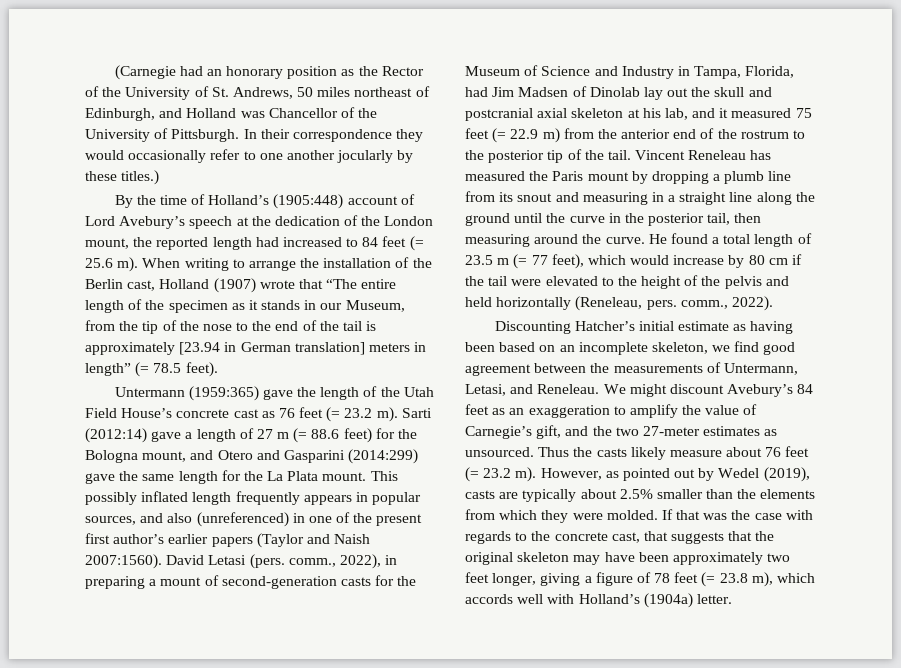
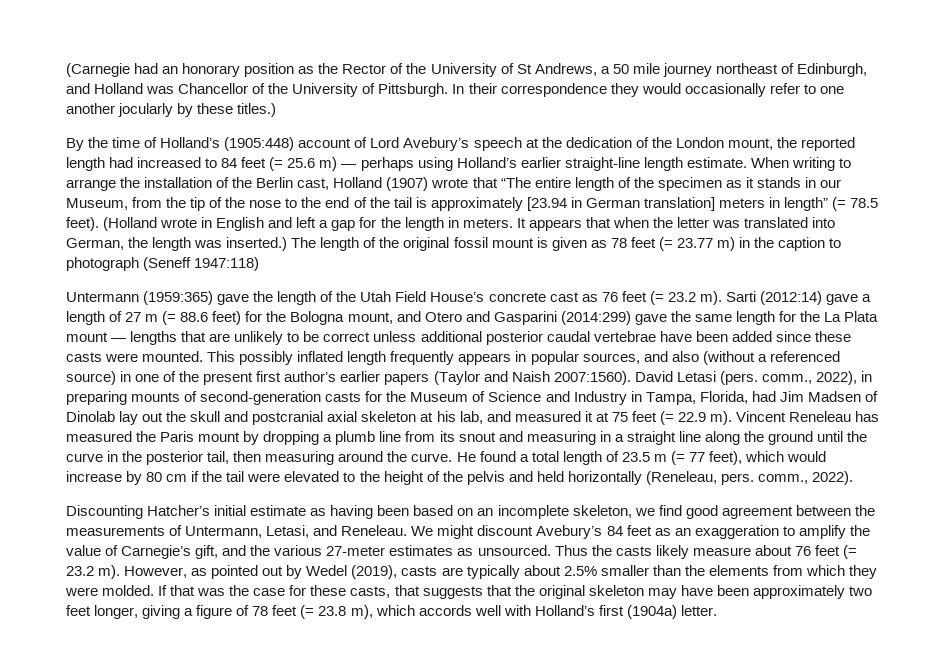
- (Carnegie had an honorary position as the Rector of the University of St. Andrews, 50 miles northeast of Edinburgh, and Holland was Chancellor of the University of Pittsburgh.
+ (Carnegie had an honorary position as the Rector of the University of St Andrews, a 50 mile journey northeast of Edinburgh, and Holland was Chancellor of the University of Pittsburgh.
- By the time of Holland’s (1905:448) account of Lord Avebury’s speech at the dedication of the London mount, the reported length had increased to 84 feet (= 25.6 m).
+ By the time of Holland’s (1905:448) account of Lord Avebury’s speech at the dedication of the London mount, the reported length had increased to 84 feet (= 25.6 m) — perhaps using Holland’s earlier straight-line length estimate.
+ (Holland wrote in English and left a gap for the length in meters. It appears that when the letter was translated into German, the length was inserted.) The length of the original fossil mount is given as 78 feet (= 23.77 m) in the caption to photograph (Seneff 1947:118)
- Sarti (2012:14) gave a length of 27 m (= 88.6 feet) for the Bologna mount, and Otero and Gasparini (2014:299) gave the same length for the La Plata mount.
+ Sarti (2012:14) gave a length of 27 m (= 88.6 feet) for the Bologna mount, and Otero and Gasparini (2014:299) gave the same length for the La Plata mount — lengths that are unlikely to be correct unless additional posterior caudal vertebrae have been added since these casts were mounted.
- This possibly inflated length frequently appears in popular sources, and also (unreferenced) in one of the present first author’s earlier papers (Taylor and Naish 2007:1560).
+ This possibly inflated length frequently appears in popular sources, and also (without a referenced source) in one of the present first author’s earlier papers (Taylor and Naish 2007:1560).
- David Letasi (pers. comm., 2022), in preparing a mount of second-generation casts for the Museum of Science and Industry in Tampa, Florida, had Jim Madsen of Dinolab lay out the skull and postcranial axial skeleton at his lab, and it measured 75 feet (= 22.9 m) from the anterior end of the rostrum to the posterior tip of the tail.
+ David Letasi (pers. comm., 2022), in preparing mounts of second-generation casts for the Museum of Science and Industry in Tampa, Florida, had Jim Madsen of Dinolab lay out the skull and postcranial axial skeleton at his lab, and measured it at 75 feet (= 22.9 m).
- We might discount Avebury’s 84 feet as an exaggeration to amplify the value of Carnegie’s gift, and the two 27-meter estimates as unsourced.
+ We might discount Avebury’s 84 feet as an exaggeration to amplify the value of Carnegie’s gift, and the various 27-meter estimates as unsourced.
- If that was the case with regards to the concrete cast, that suggests that the original skeleton may have been approximately two feet longer, giving a figure of 78 feet (= 23.8 m), which accords well with Holland’s (1904a) letter.
+ If that was the case for these casts, that suggests that the original skeleton may have been approximately two feet longer, giving a figure of 78 feet (= 23.8 m), which accords well with Holland’s first (1904a) letter.

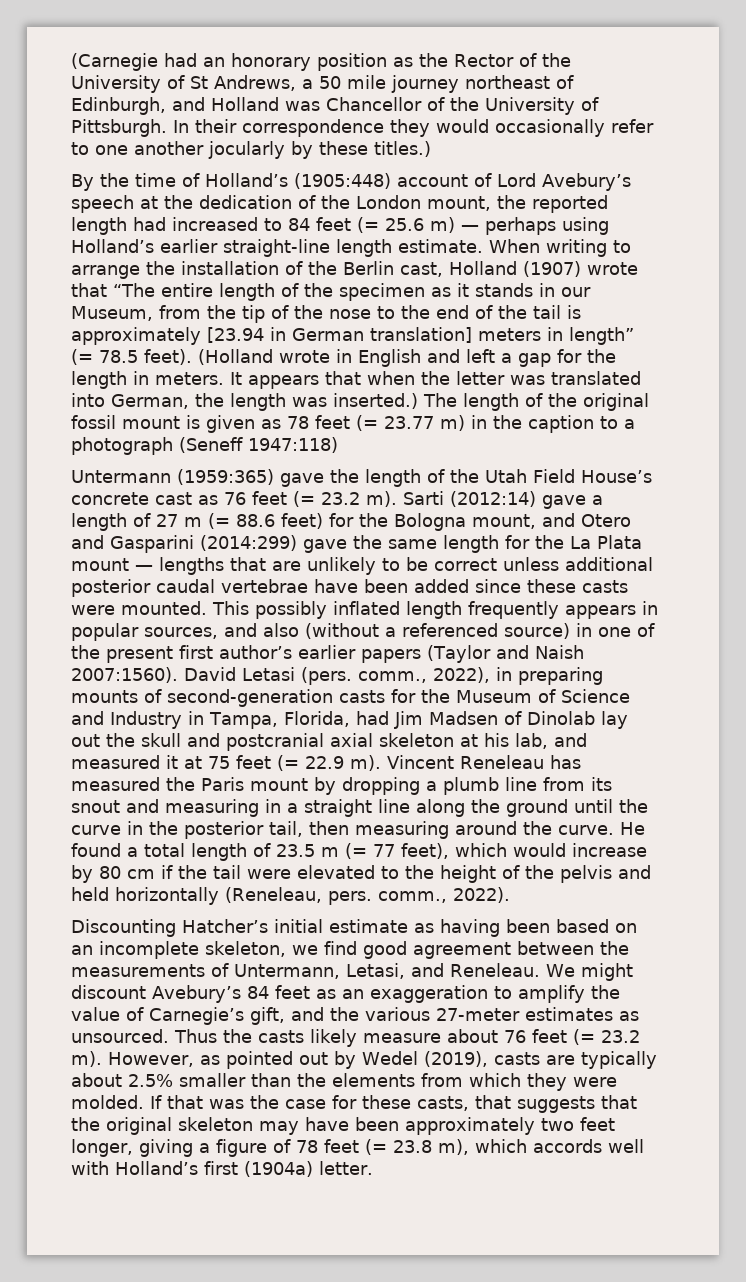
- The length of the original fossil mount is given as 78 feet (= 23.77 m) in the caption to photograph (Seneff 1947:118)
+ The length of the original fossil mount is given as 78 feet (= 23.77 m) in the caption to a photograph (Seneff 1947:118)

